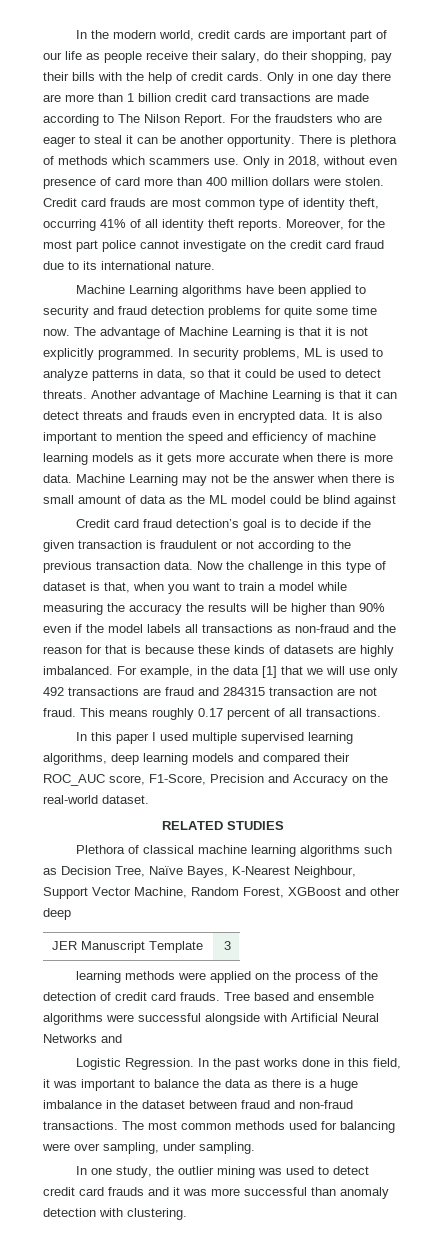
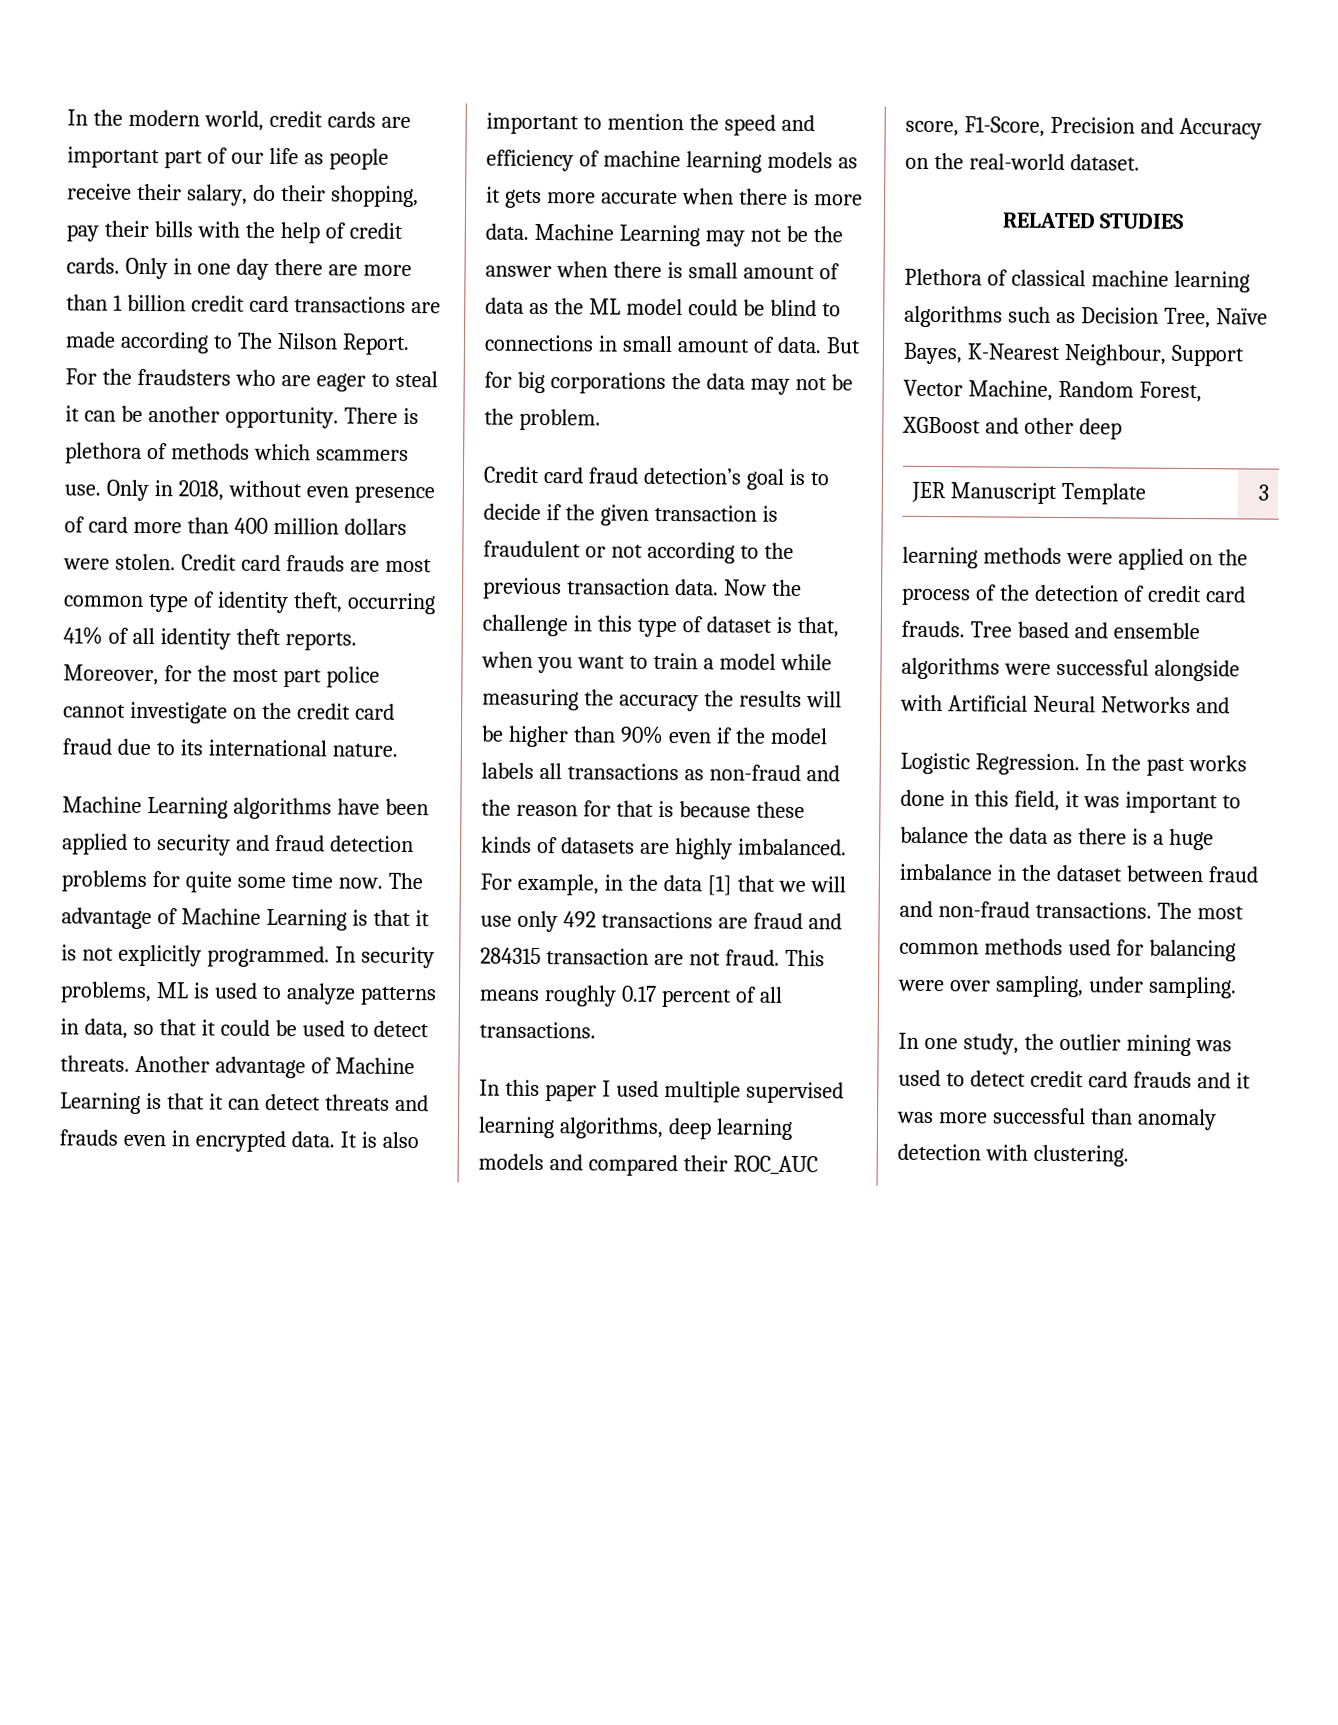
- Machine Learning may not be the answer when there is small amount of data as the ML model could be blind against
+ Machine Learning may not be the answer when there is small amount of data as the ML model could be blind to connections in small amount of data. But for big corporations the data may not be the problem.

